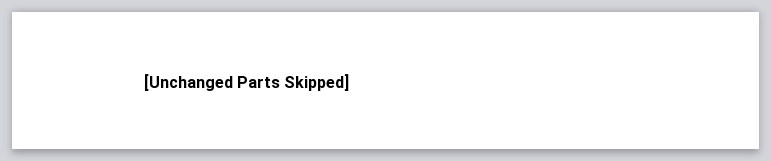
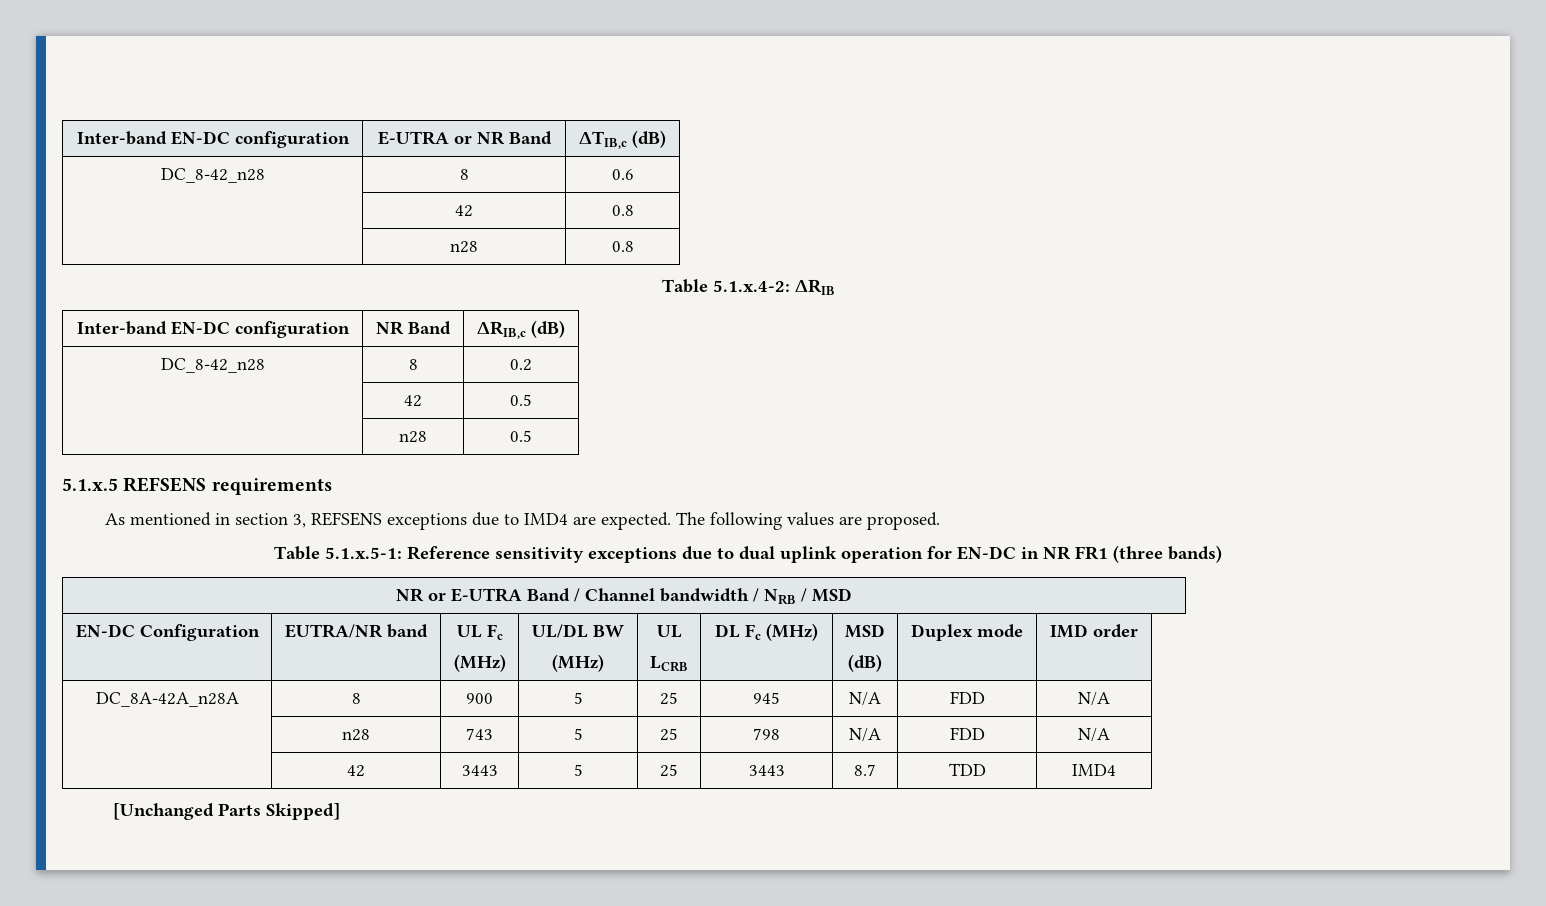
+ Inter-band EN-DC configuration | E-UTRA or NR Band | ΔTIB,c (dB)
+ DC_8-42_n28 | 8 | 0.6
+ | 42 | 0.8
+ | n28 | 0.8
+ Table 5.1.x.4-2: ΔRIB
+ Inter-band EN-DC configuration | NR Band | ΔRIB,c (dB)
+ DC_8-42_n28 | 8 | 0.2
+ | 42 | 0.5
+ | n28 | 0.5
+ 5.1.x.5 REFSENS requirements
+ As mentioned in section 3, REFSENS exceptions due to IMD4 are expected. The following values are proposed.
+ Table 5.1.x.5-1: Reference sensitivity exceptions due to dual uplink operation for EN-DC in NR FR1 (three bands)
+ NR or E-UTRA Band / Channel bandwidth / NRB / MSD
+ EN-DC Configuration | EUTRA/NR band | UL Fc
+ (MHz) | UL/DL BW
+ (MHz) | UL
+ LCRB | DL Fc (MHz) | MSD
+ (dB) | Duplex mode | IMD order
+ DC_8A-42A_n28A | 8 | 900 | 5 | 25 | 945 | N/A | FDD | N/A
+ | n28 | 743 | 5 | 25 | 798 | N/A | FDD | N/A
+ | 42 | 3443 | 5 | 25 | 3443 | 8.7 | TDD | IMD4

